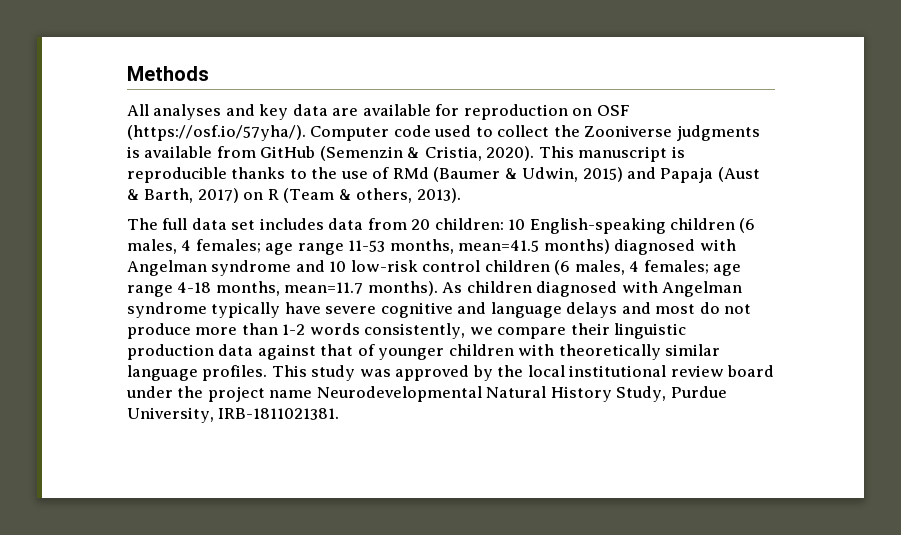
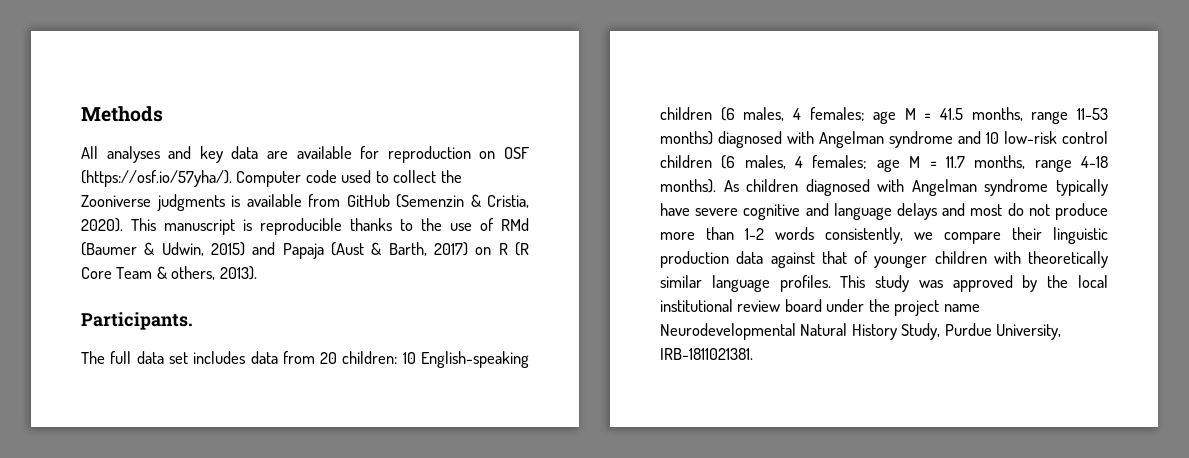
- This manuscript is reproducible thanks to the use of RMd (Baumer & Udwin, 2015) and Papaja (Aust & Barth, 2017) on R (Team & others, 2013).
+ This manuscript is reproducible thanks to the use of RMd (Baumer & Udwin, 2015) and Papaja (Aust & Barth, 2017) on R (R Core Team & others, 2013).
+ Participants.
- The full data set includes data from 20 children: 10 English-speaking children (6 males, 4 females; age range 11-53 months, mean=41.5 months) diagnosed with Angelman syndrome and 10 low-risk control children (6 males, 4 females; age range 4-18 months, mean=11.7 months).
+ The full data set includes data from 20 children: 10 English-speaking children (6 males, 4 females; age M = 41.5 months, range 11-53 months) diagnosed with Angelman syndrome and 10 low-risk control children (6 males, 4 females; age M = 11.7 months, range 4-18 months).

